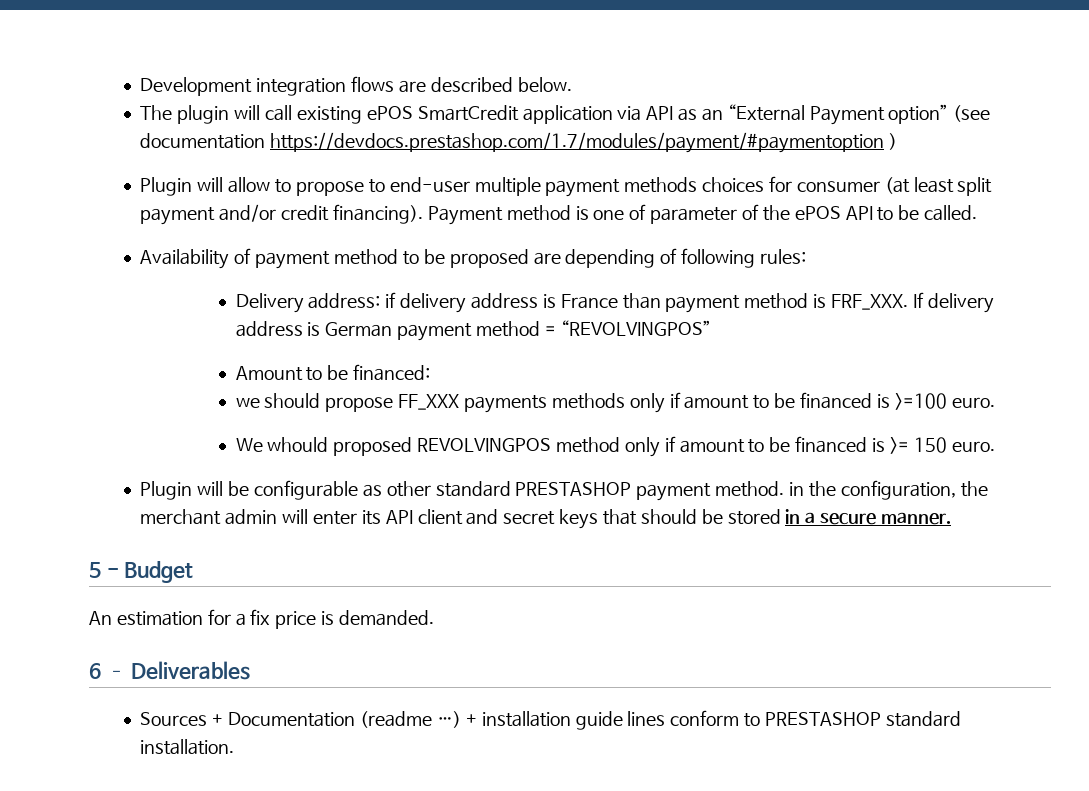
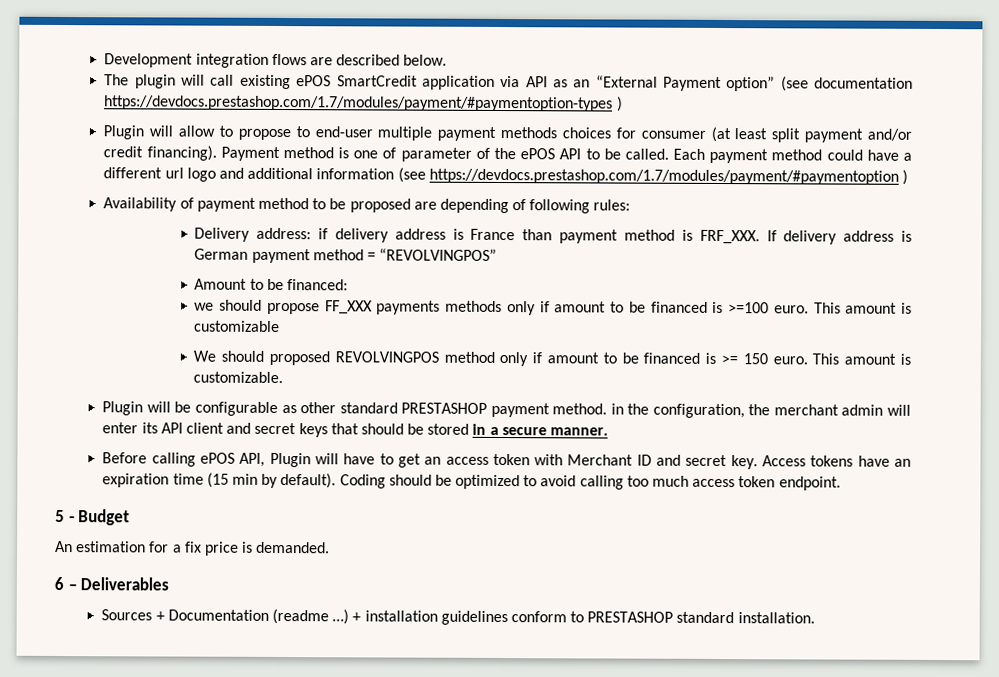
- The plugin will call existing ePOS SmartCredit application via API as an “External Payment option” (see documentation https://devdocs.prestashop.com/1.7/modules/payment/#paymentoption )
+ The plugin will call existing ePOS SmartCredit application via API as an “External Payment option” (see documentation https://devdocs.prestashop.com/1.7/modules/payment/#paymentoption-types )
+ Each payment method could have a different url logo and additional information (see https://devdocs.prestashop.com/1.7/modules/payment/#paymentoption )
+ This amount is customizable
- We whould proposed REVOLVINGPOS method only if amount to be financed is >= 150 euro.
+ We should proposed REVOLVINGPOS method only if amount to be financed is >= 150 euro. This amount is customizable.
+ Before calling ePOS API, Plugin will have to get an access token with Merchant ID and secret key. Access tokens have an expiration time (15 min by default). Coding should be optimized to avoid calling too much access token endpoint.
- + installation guide lines conform to PRESTASHOP standard installation.
+ + installation guidelines conform to PRESTASHOP standard installation.

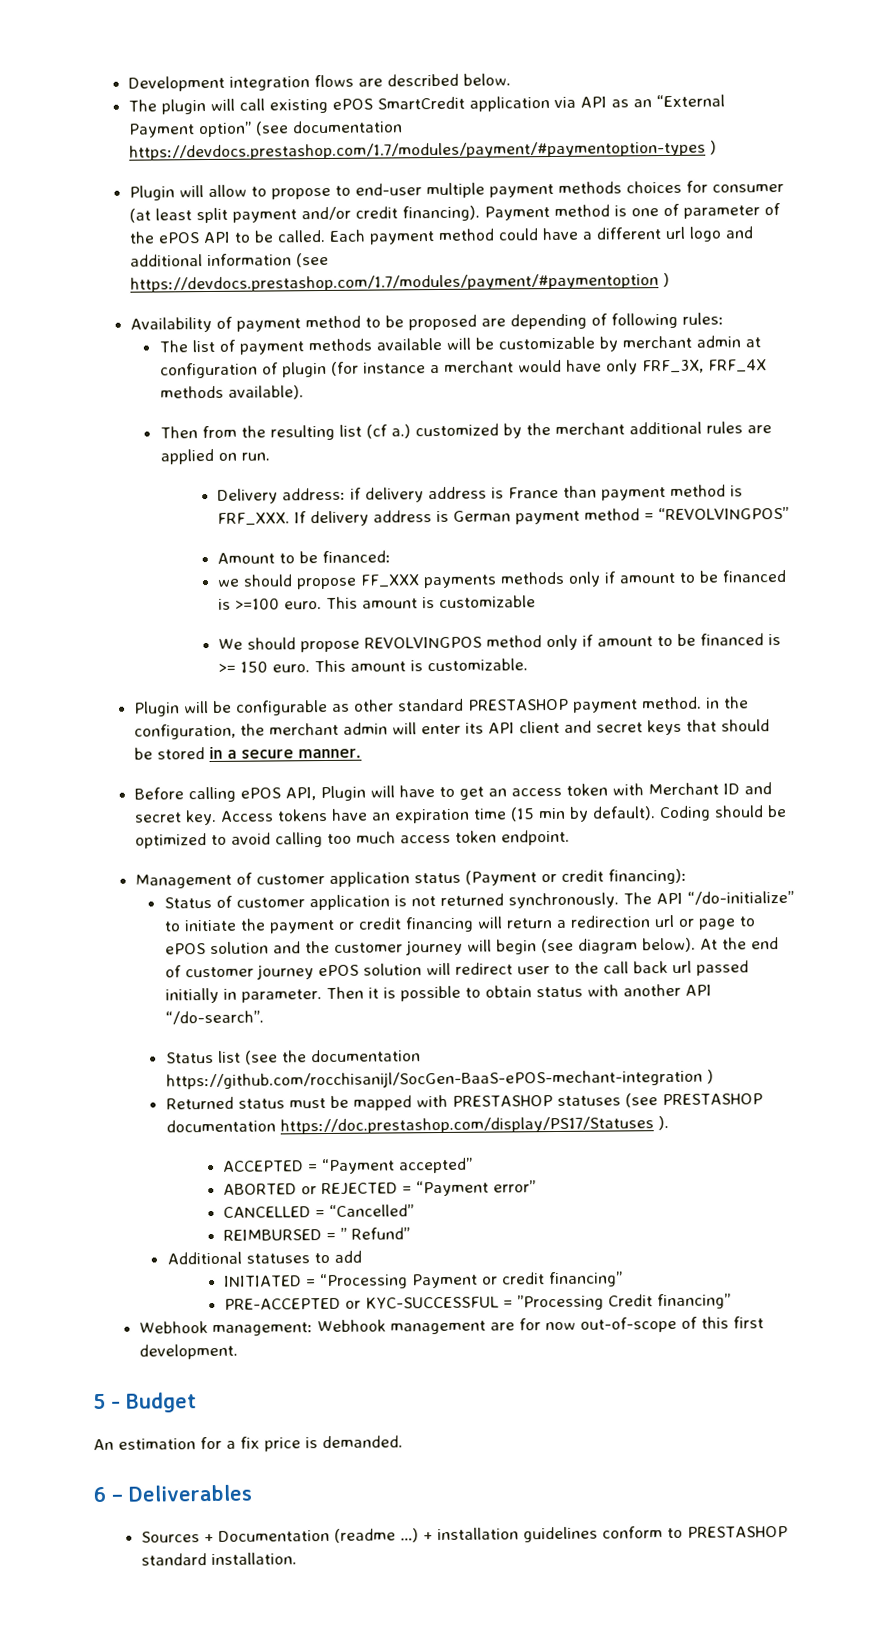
+ The list of payment methods available will be customizable by merchant admin at configuration of plugin (for instance a merchant would have only FRF_3X, FRF_4X methods available).
+ Then from the resulting list (cf a.) customized by the merchant additional rules are applied on run.
- We should proposed REVOLVINGPOS method only if amount to be financed is >= 150 euro.
+ We should propose REVOLVINGPOS method only if amount to be financed is >= 150 euro.
+ Management of customer application status (Payment or credit financing):
+ Status of customer application is not returned synchronously. The API “/do-initialize” to initiate the payment or credit financing will return a redirection url or page to ePOS solution and the customer journey will begin (see diagram below). At the end of customer journey ePOS solution will redirect user to the call back url passed initially in parameter. Then it is possible to obtain status with another API “/do-search”.
+ Status list (see the documentation https://github.com/rocchisanijl/SocGen-BaaS-ePOS-mechant-integration )
+ Returned status must be mapped with PRESTASHOP statuses (see PRESTASHOP documentation https://doc.prestashop.com/display/PS17/Statuses ).
+ ACCEPTED = “Payment accepted”
+ ABORTED or REJECTED = “Payment error”
+ CANCELLED = “Cancelled”
+ REIMBURSED = ” Refund”
+ Additional statuses to add
+ INITIATED = “Processing Payment or credit financing”
+ PRE-ACCEPTED or KYC-SUCCESSFUL = ”Processing Credit financing”
+ Webhook management: Webhook management are for now out-of-scope of this first development.

